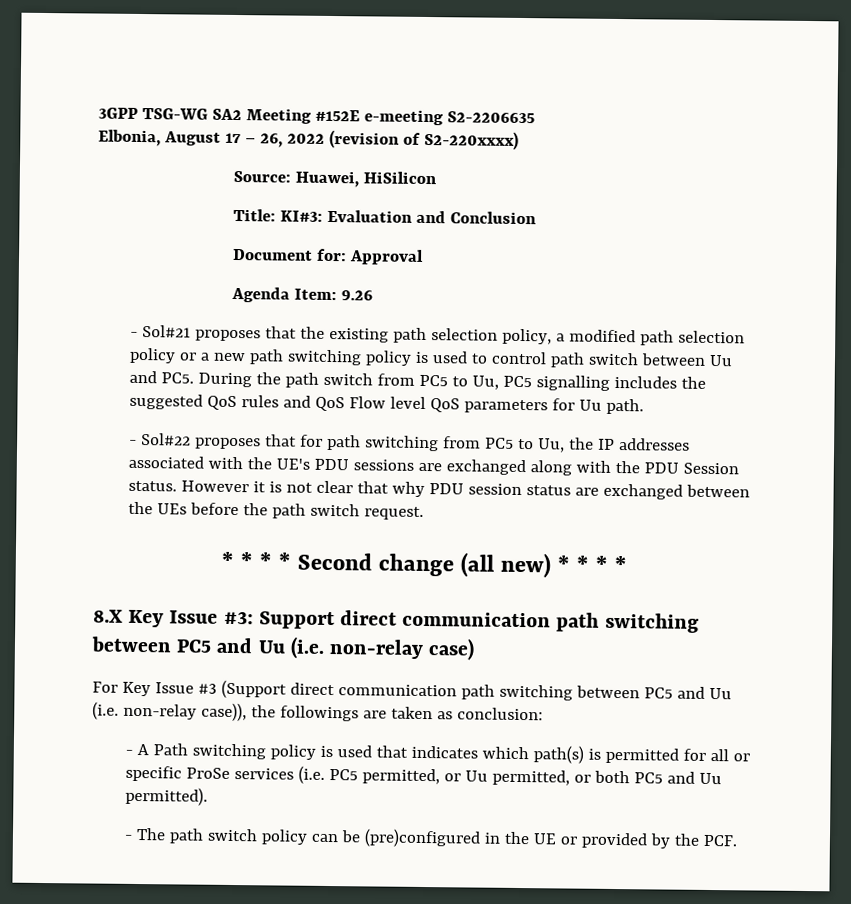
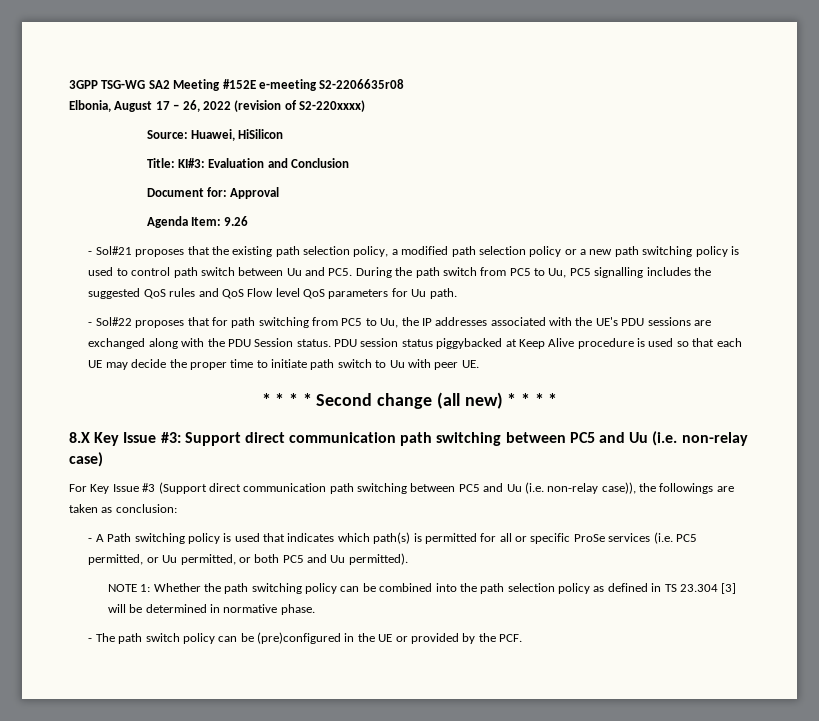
- 3GPP TSG-WG SA2 Meeting #152E e-meeting S2-2206635
+ 3GPP TSG-WG SA2 Meeting #152E e-meeting S2-2206635r08
- However it is not clear that why PDU session status are exchanged between the UEs before the path switch request.
+ PDU session status piggybacked at Keep Alive procedure is used so that each UE may decide the proper time to initiate path switch to Uu with peer UE.
+ NOTE 1: Whether the path switching policy can be combined into the path selection policy as defined in TS 23.304 [3] will be determined in normative phase.

